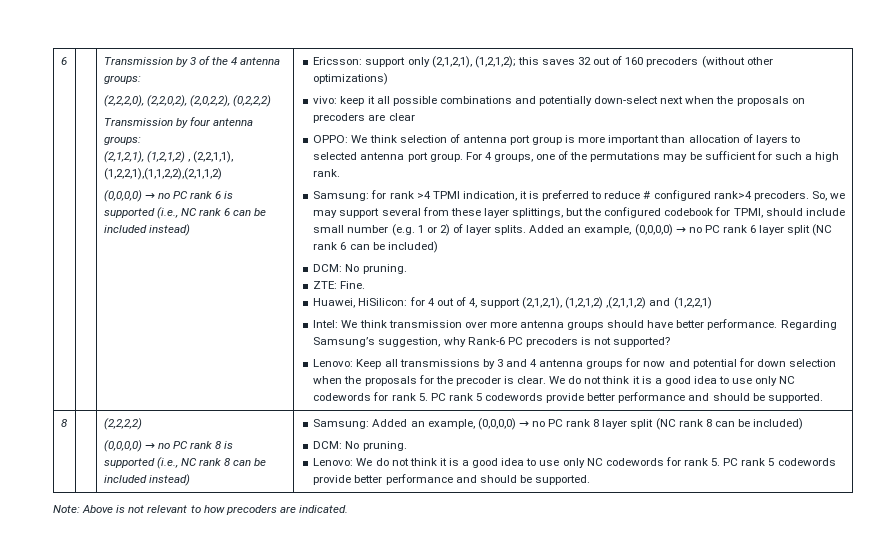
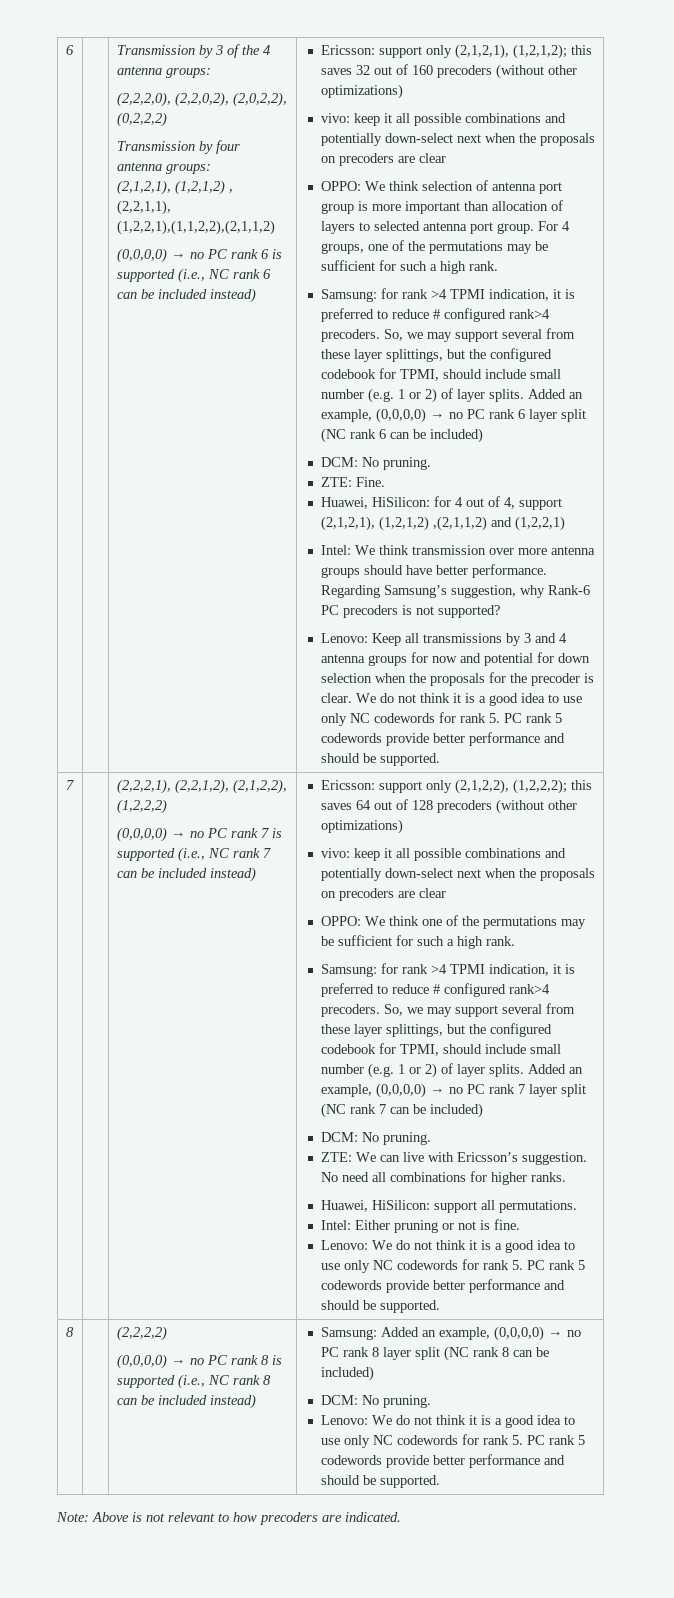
+ 7 | | (2,2,2,1), (2,2,1,2), (2,1,2,2), (1,2,2,2)
+ (0,0,0,0) → no PC rank 7 is supported (i.e., NC rank 7 can be included instead) | Ericsson: support only (2,1,2,2), (1,2,2,2); this saves 64 out of 128 precoders (without other optimizations)
+ vivo: keep it all possible combinations and potentially down-select next when the proposals on precoders are clear
+ OPPO: We think one of the permutations may be sufficient for such a high rank.
+ Samsung: for rank >4 TPMI indication, it is preferred to reduce # configured rank>4 precoders. So, we may support several from these layer splittings, but the configured codebook for TPMI, should include small number (e.g. 1 or 2) of layer splits. Added an example, (0,0,0,0) → no PC rank 7 layer split (NC rank 7 can be included)
+ DCM: No pruning.
+ ZTE: We can live with Ericsson’s suggestion. No need all combinations for higher ranks.
+ Huawei, HiSilicon: support all permutations.
+ Intel: Either pruning or not is fine.
+ Lenovo: We do not think it is a good idea to use only NC codewords for rank 5. PC rank 5 codewords provide better performance and should be supported.

